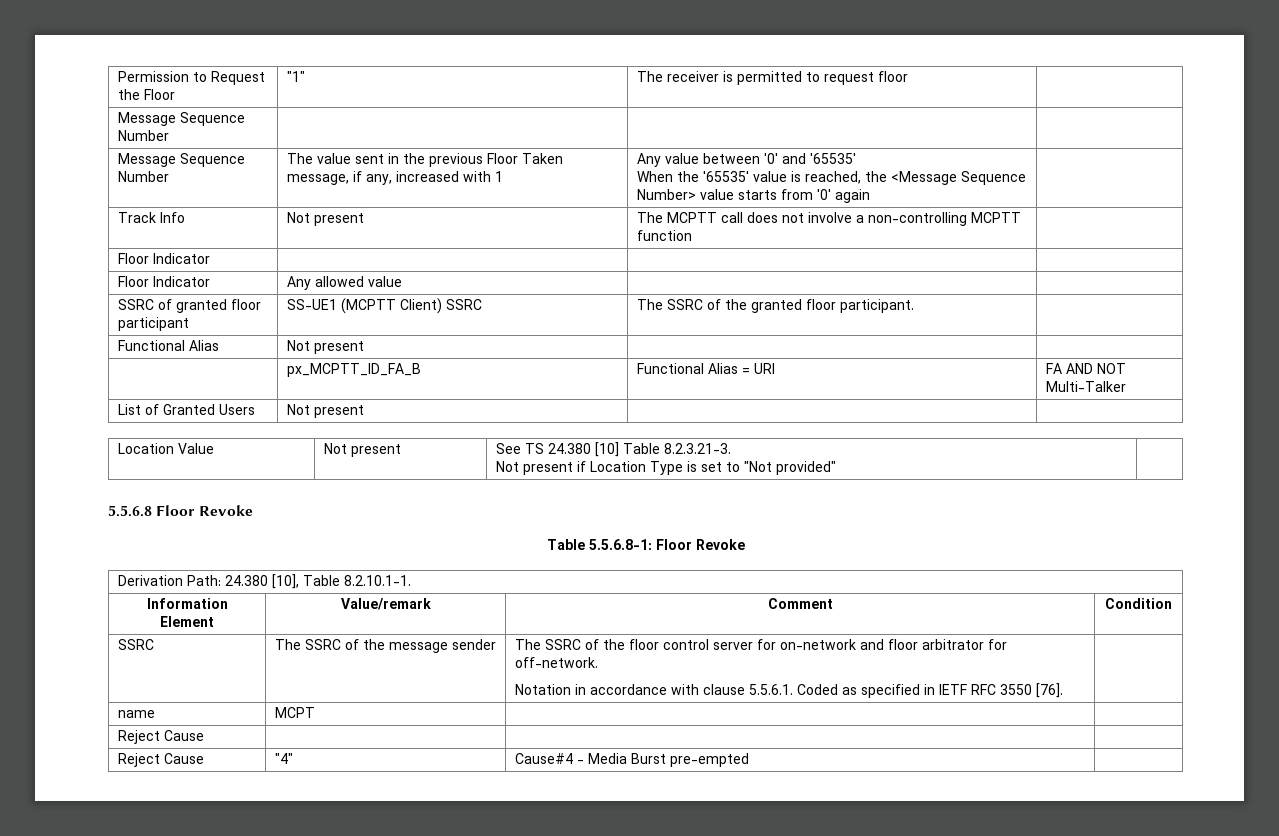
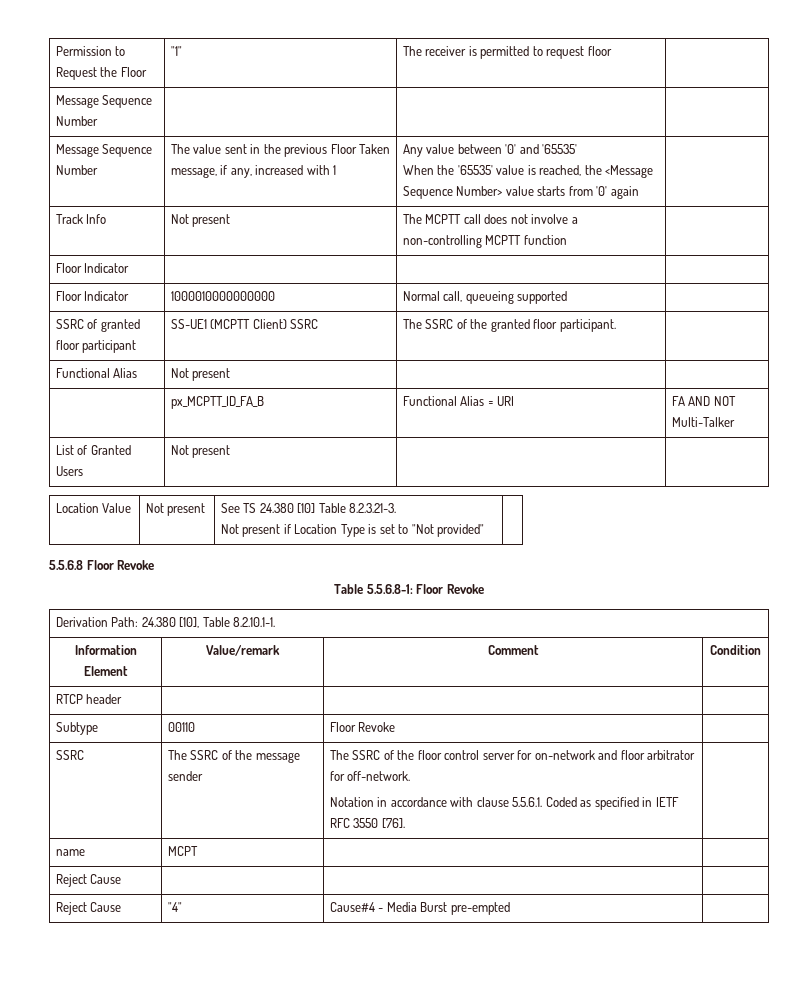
- Floor Indicator | Any allowed value | |
+ Floor Indicator | 1000010000000000 | Normal call, queueing supported |
+ RTCP header | | |
+ Subtype | 00110 | Floor Revoke |

